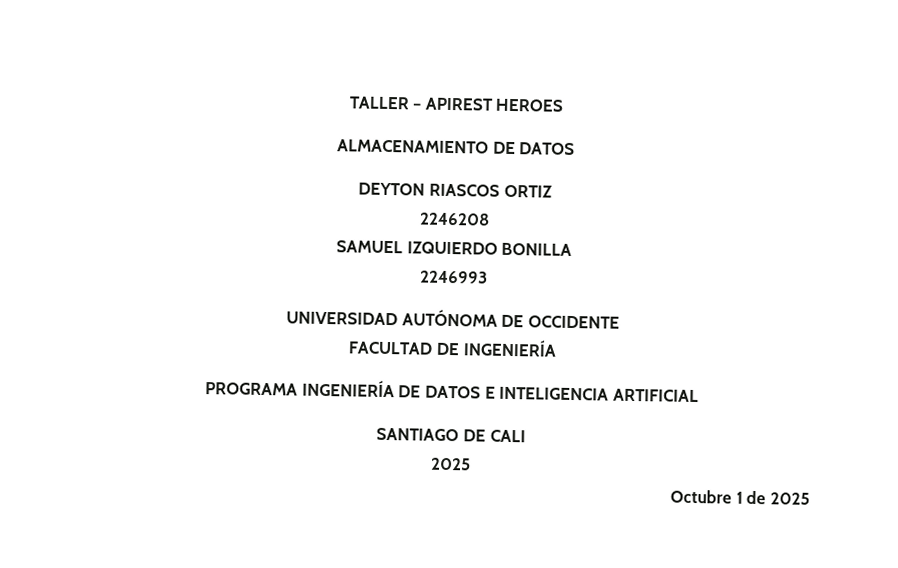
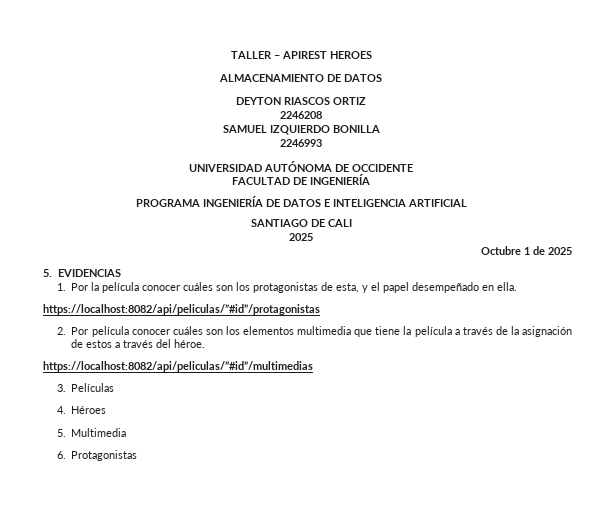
+ 5. EVIDENCIAS
+ 1. Por la película conocer cuáles son los protagonistas de esta, y el papel desempeñado en ella.
+ https://localhost:8082/api/peliculas/”#id”/protagonistas
+ 2. Por película conocer cuáles son los elementos multimedia que tiene la película a través de la asignación de estos a través del héroe.
+ https://localhost:8082/api/peliculas/”#id”/multimedias
+ 3. Películas
+ 4. Héroes
+ 5. Multimedia
+ 6. Protagonistas

